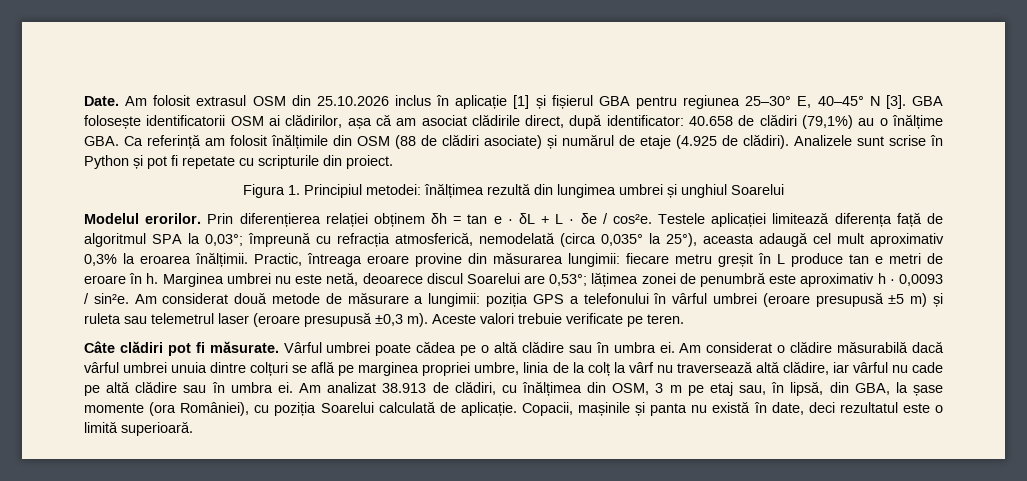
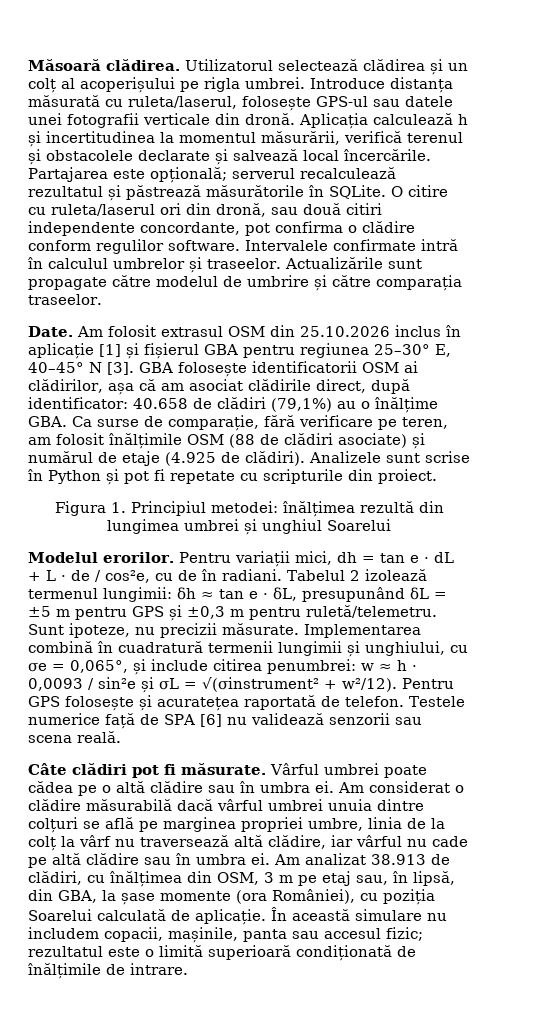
+ Măsoară clădirea. Utilizatorul selectează clădirea și un colț al acoperișului pe rigla umbrei. Introduce distanța măsurată cu ruleta/laserul, folosește GPS-ul sau datele unei fotografii verticale din dronă. Aplicația calculează h și incertitudinea la momentul măsurării, verifică terenul și obstacolele declarate și salvează local încercările. Partajarea este opțională; serverul recalculează rezultatul și păstrează măsurătorile în SQLite. O citire cu ruleta/laserul ori din dronă, sau două citiri independente concordante, pot confirma o clădire conform regulilor software. Intervalele confirmate intră în calculul umbrelor și traseelor. Actualizările sunt propagate către modelul de umbrire și către comparația traseelor.
- GBA folosește identificatorii OSM ai clădirilor, așa că am asociat clădirile direct, după identificator: 40.658 de clădiri (79,1%) au o înălțime GBA. Ca referință am folosit înălțimile din OSM (88 de clădiri asociate) și numărul de etaje (4.925 de clădiri).
+ GBA folosește identificatorii OSM ai clădirilor, așa că am asociat clădirile direct, după identificator: 40.658 de clădiri (79,1%) au o înălțime GBA. Ca surse de comparație, fără verificare pe teren, am folosit înălțimile OSM (88 de clădiri asociate) și numărul de etaje (4.925 de clădiri).
- Prin diferențierea relației obținem δh = tan e · δL + L · δe / cos²e. Testele aplicației limitează diferența față de algoritmul SPA la 0,03°; împreună cu refracția atmosferică, nemodelată (circa 0,035° la 25°), aceasta adaugă cel mult aproximativ 0,3% la eroarea înălțimii. Practic, întreaga eroare provine din măsurarea lungimii: fiecare metru greșit în L produce tan e metri de eroare în h. Marginea umbrei nu este netă, deoarece discul Soarelui are 0,53°; lățimea zonei de penumbră este aproximativ h · 0,0093 / sin²e. Am considerat două metode de măsurare a lungimii: poziția GPS a telefonului în vârful umbrei (eroare presupusă ±5 m) și ruleta sau telemetrul laser (eroare presupusă ±0,3 m). Aceste valori trebuie verificate pe teren.
+ Pentru variații mici, dh = tan e · dL + L · de / cos²e, cu de în radiani. Tabelul 2 izolează termenul lungimii: δh ≈ tan e · δL, presupunând δL = ±5 m pentru GPS și ±0,3 m pentru ruletă/telemetru. Sunt ipoteze, nu precizii măsurate. Implementarea combină în cuadratură termenii lungimii și unghiului, cu σe = 0,065°, și include citirea penumbrei: w ≈ h · 0,0093 / sin²e și σL = √(σinstrument² + w²/12). Pentru GPS folosește și acuratețea raportată de telefon. Testele numerice față de SPA [6] nu validează senzorii sau scena reală.
- Copacii, mașinile și panta nu există în date, deci rezultatul este o limită superioară.
+ În această simulare nu includem copacii, mașinile, panta sau accesul fizic; rezultatul este o limită superioară condiționată de înălțimile de intrare.

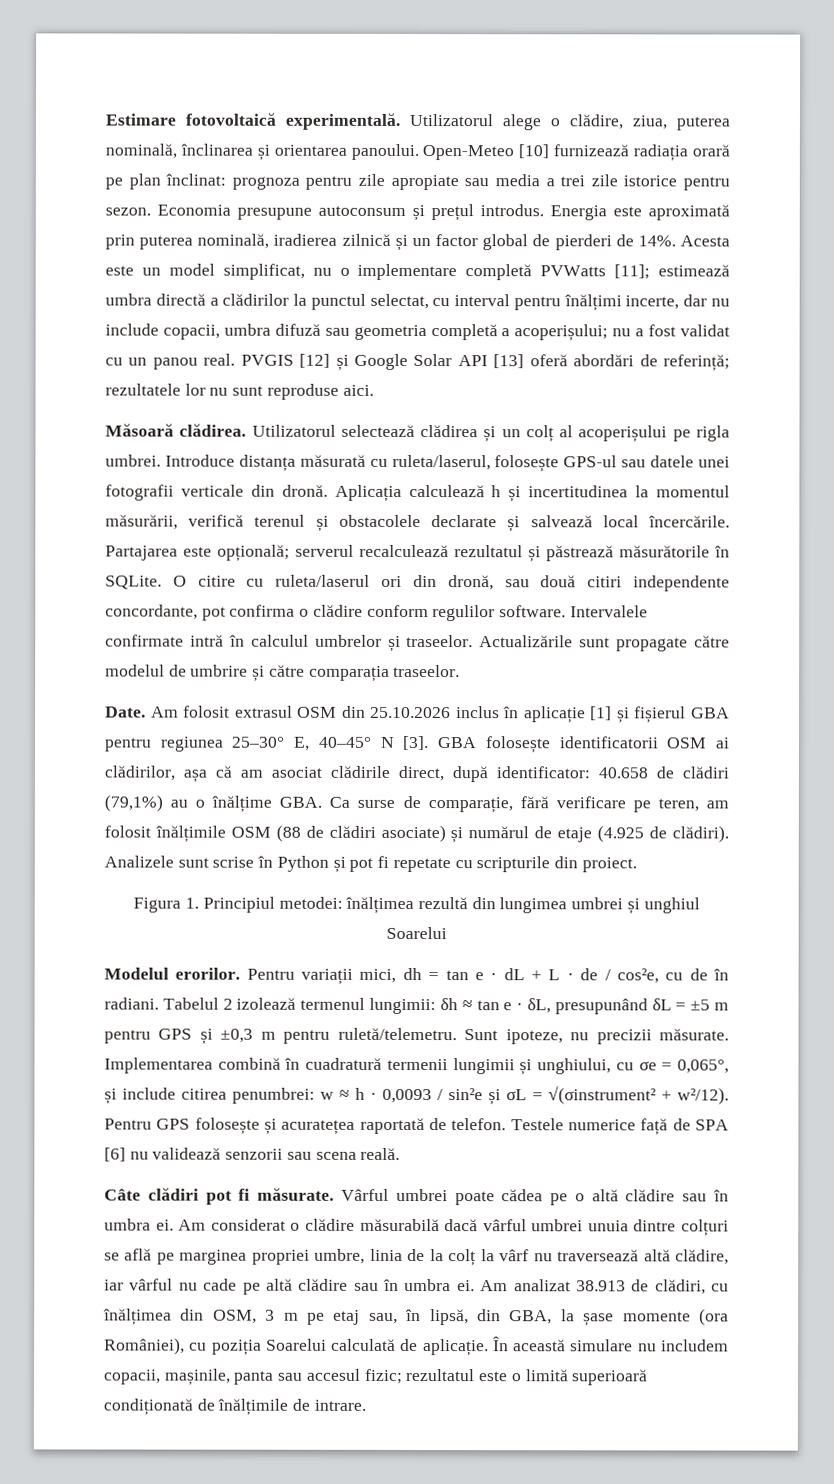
+ Estimare fotovoltaică experimentală. Utilizatorul alege o clădire, ziua, puterea nominală, înclinarea și orientarea panoului. Open-Meteo [10] furnizează radiația orară pe plan înclinat: prognoza pentru zile apropiate sau media a trei zile istorice pentru sezon. Economia presupune autoconsum și prețul introdus. Energia este aproximată prin puterea nominală, iradierea zilnică și un factor global de pierderi de 14%. Acesta este un model simplificat, nu o implementare completă PVWatts [11]; estimează umbra directă a clădirilor la punctul selectat, cu interval pentru înălțimi incerte, dar nu include copacii, umbra difuză sau geometria completă a acoperișului; nu a fost validat cu un panou real. PVGIS [12] și Google Solar API [13] oferă abordări de referință; rezultatele lor nu sunt reproduse aici.

